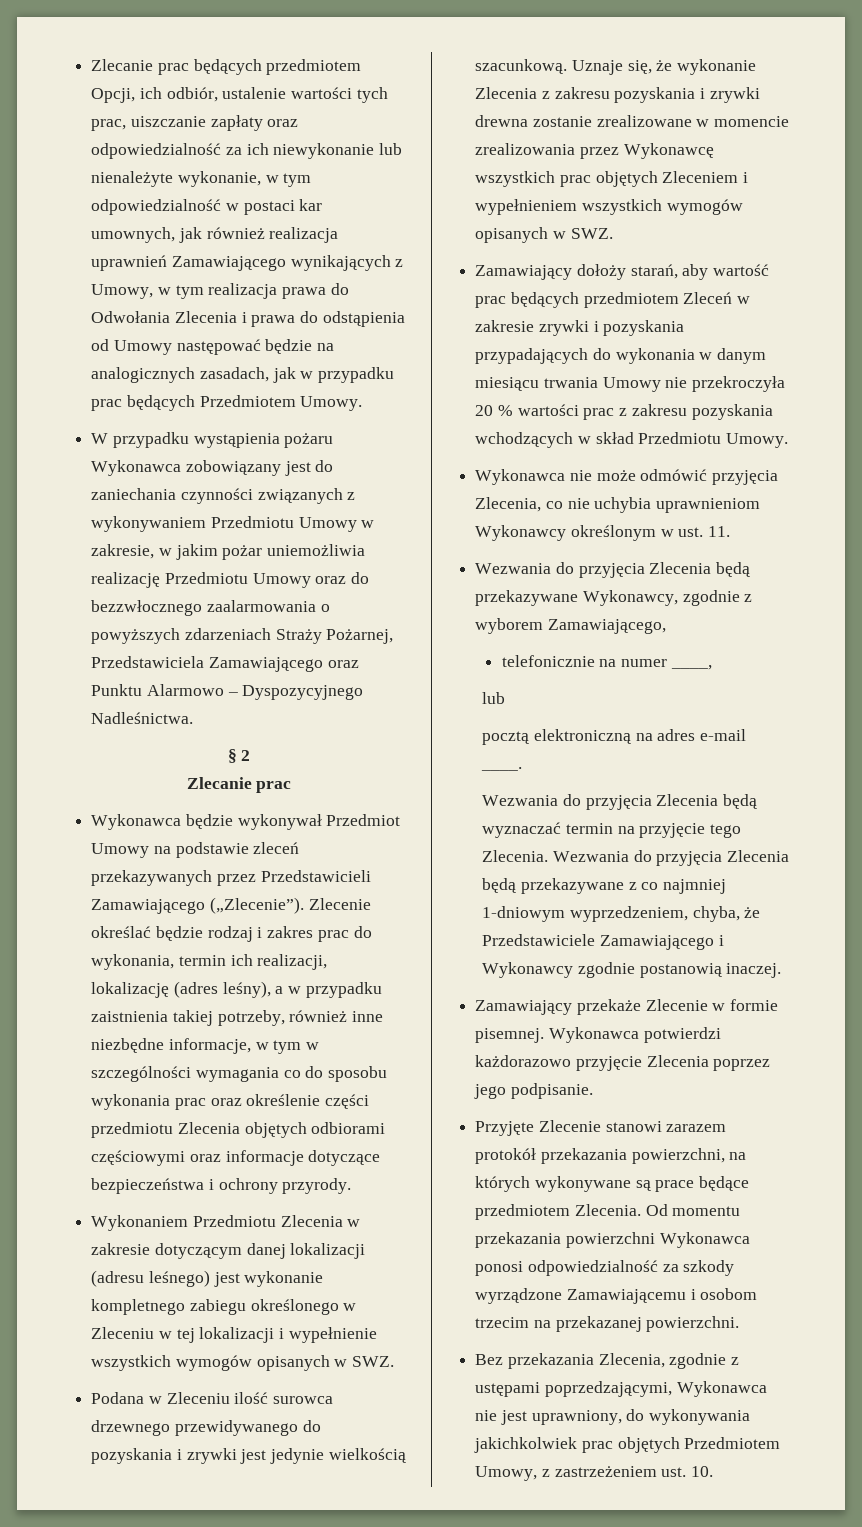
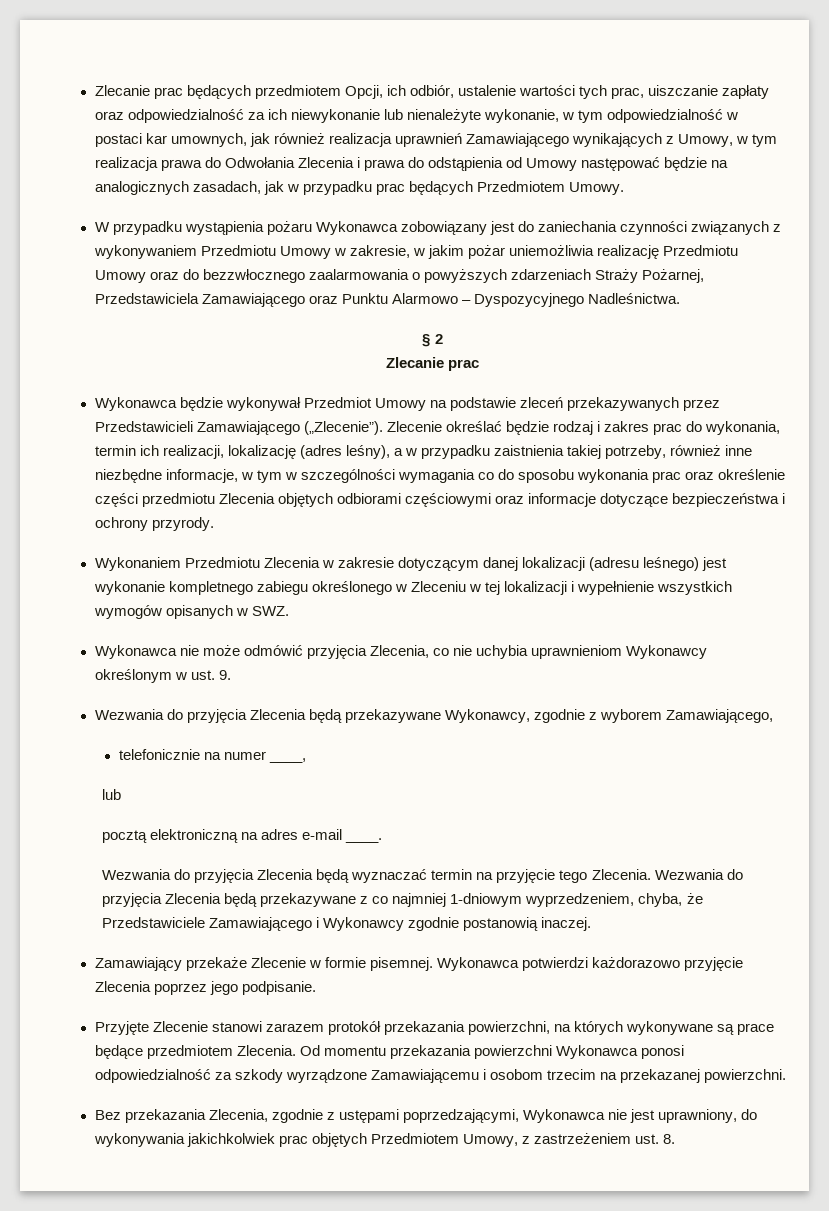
- Podana w Zleceniu ilość surowca drzewnego przewidywanego do pozyskania i zrywki jest jedynie wielkością szacunkową. Uznaje się, że wykonanie Zlecenia z zakresu pozyskania i zrywki drewna zostanie zrealizowane w momencie zrealizowania przez Wykonawcę wszystkich prac objętych Zleceniem i wypełnieniem wszystkich wymogów opisanych w SWZ.
- Zamawiający dołoży starań, aby wartość prac będących przedmiotem Zleceń w zakresie zrywki i pozyskania przypadających do wykonania w danym miesiącu trwania Umowy nie przekroczyła 20 % wartości prac z zakresu pozyskania wchodzących w skład Przedmiotu Umowy.
- Wykonawca nie może odmówić przyjęcia Zlecenia, co nie uchybia uprawnieniom Wykonawcy określonym w ust. 11.
+ Wykonawca nie może odmówić przyjęcia Zlecenia, co nie uchybia uprawnieniom Wykonawcy określonym w ust. 9.
- Bez przekazania Zlecenia, zgodnie z ustępami poprzedzającymi, Wykonawca nie jest uprawniony, do wykonywania jakichkolwiek prac objętych Przedmiotem Umowy, z zastrzeżeniem ust. 10.
+ Bez przekazania Zlecenia, zgodnie z ustępami poprzedzającymi, Wykonawca nie jest uprawniony, do wykonywania jakichkolwiek prac objętych Przedmiotem Umowy, z zastrzeżeniem ust. 8.

